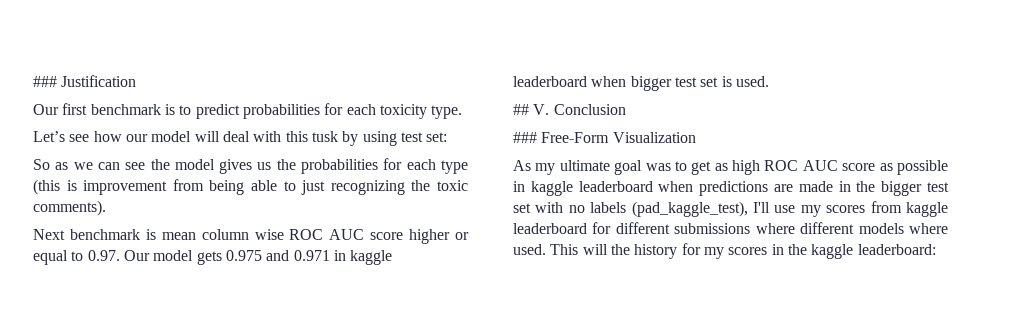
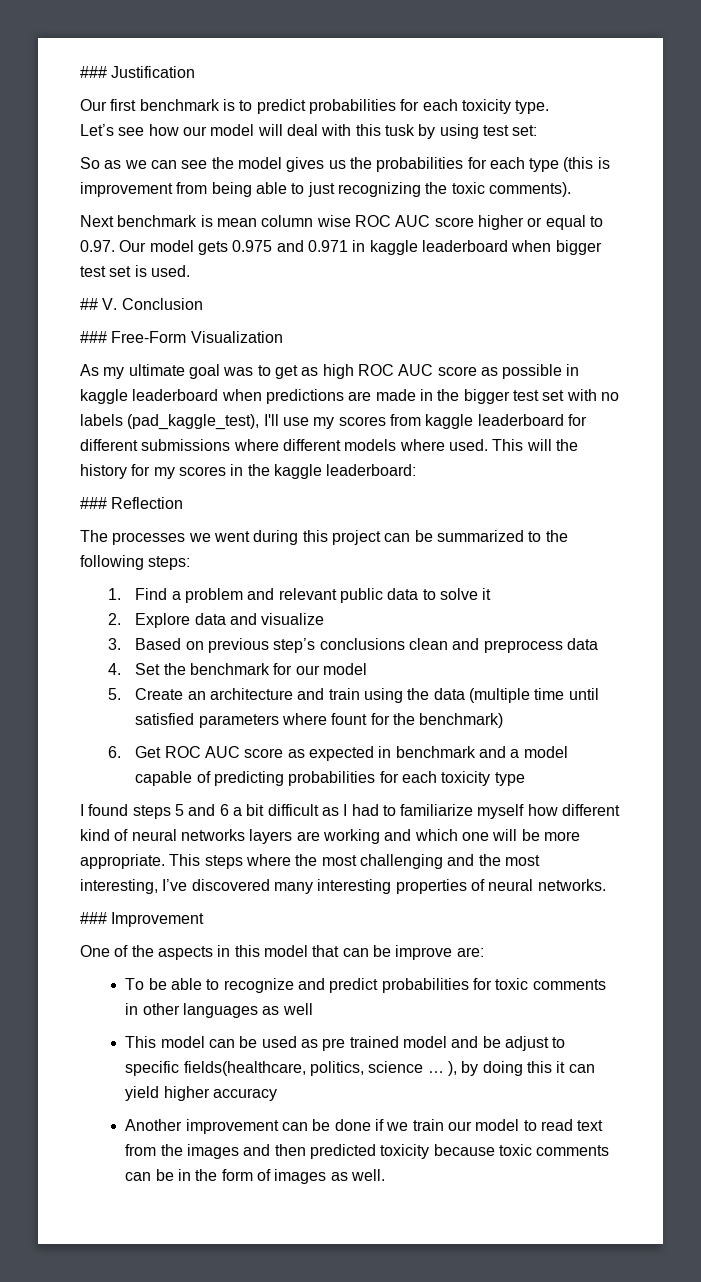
+ ### Reflection
+ The processes we went during this project can be summarized to the following steps:
+ 1. Find a problem and relevant public data to solve it
+ 2. Explore data and visualize
+ 3. Based on previous step’s conclusions clean and preprocess data
+ 4. Set the benchmark for our model
+ 5. Create an architecture and train using the data (multiple time until satisfied parameters where fount for the benchmark)
+ 6. Get ROC AUC score as expected in benchmark and a model capable of predicting probabilities for each toxicity type
+ I found steps 5 and 6 a bit difficult as I had to familiarize myself how different kind of neural networks layers are working and which one will be more appropriate. This steps where the most challenging and the most interesting, I’ve discovered many interesting properties of neural networks.
+ ### Improvement
+ One of the aspects in this model that can be improve are:
+ To be able to recognize and predict probabilities for toxic comments in other languages as well
+ This model can be used as pre trained model and be adjust to specific fields(healthcare, politics, science … ), by doing this it can yield higher accuracy
+ Another improvement can be done if we train our model to read text from the images and then predicted toxicity because toxic comments can be in the form of images as well.

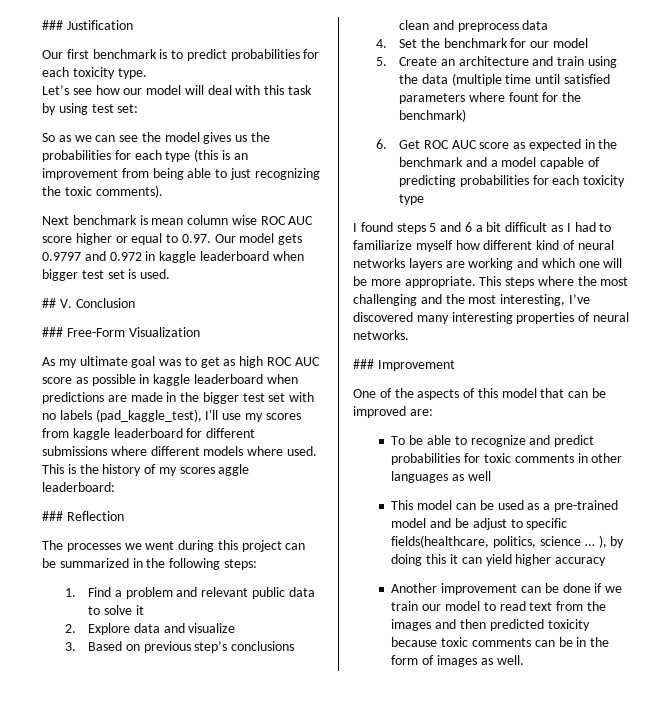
- Let’s see how our model will deal with this tusk by using test set:
+ Let’s see how our model will deal with this task by using test set:
- So as we can see the model gives us the probabilities for each type (this is improvement from being able to just recognizing the toxic comments).
+ So as we can see the model gives us the probabilities for each type (this is an improvement from being able to just recognizing the toxic comments).
- Next benchmark is mean column wise ROC AUC score higher or equal to 0.97. Our model gets 0.975 and 0.971 in kaggle leaderboard when bigger test set is used.
+ Next benchmark is mean column wise ROC AUC score higher or equal to 0.97. Our model gets 0.9797 and 0.972 in kaggle leaderboard when bigger test set is used.
- This will the history for my scores in the kaggle leaderboard:
+ This is the history of my scores aggle leaderboard:
- The processes we went during this project can be summarized to the following steps:
+ The processes we went during this project can be summarized in the following steps:
- 6. Get ROC AUC score as expected in benchmark and a model capable of predicting probabilities for each toxicity type
+ 6. Get ROC AUC score as expected in the benchmark and a model capable of predicting probabilities for each toxicity type
- One of the aspects in this model that can be improve are:
+ One of the aspects of this model that can be improved are:
- This model can be used as pre trained model and be adjust to specific fields(healthcare, politics, science … ), by doing this it can yield higher accuracy
+ This model can be used as a pre-trained model and be adjust to specific fields(healthcare, politics, science … ), by doing this it can yield higher accuracy

